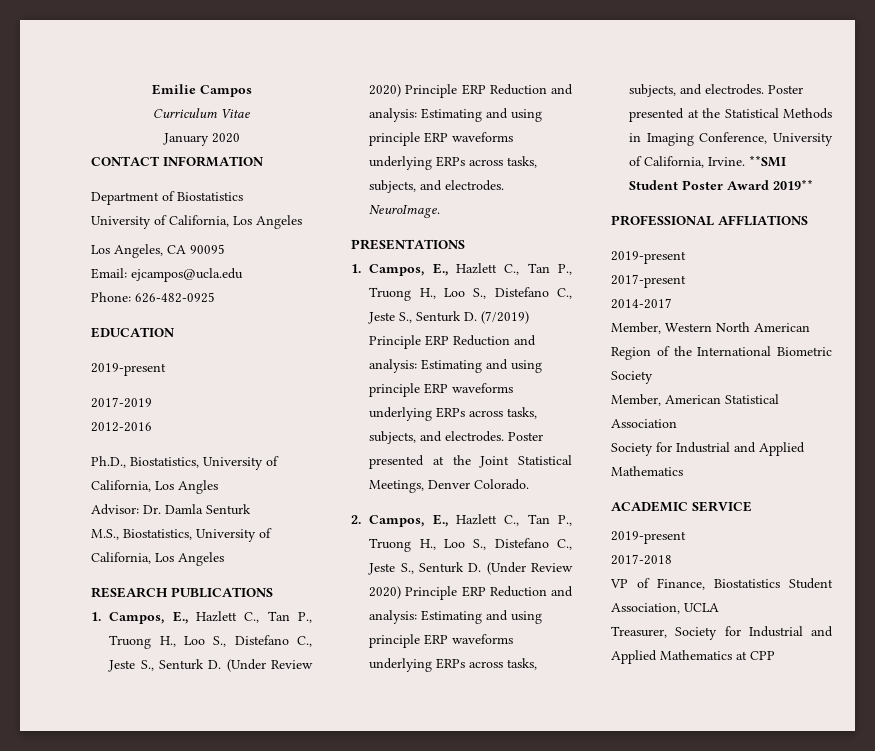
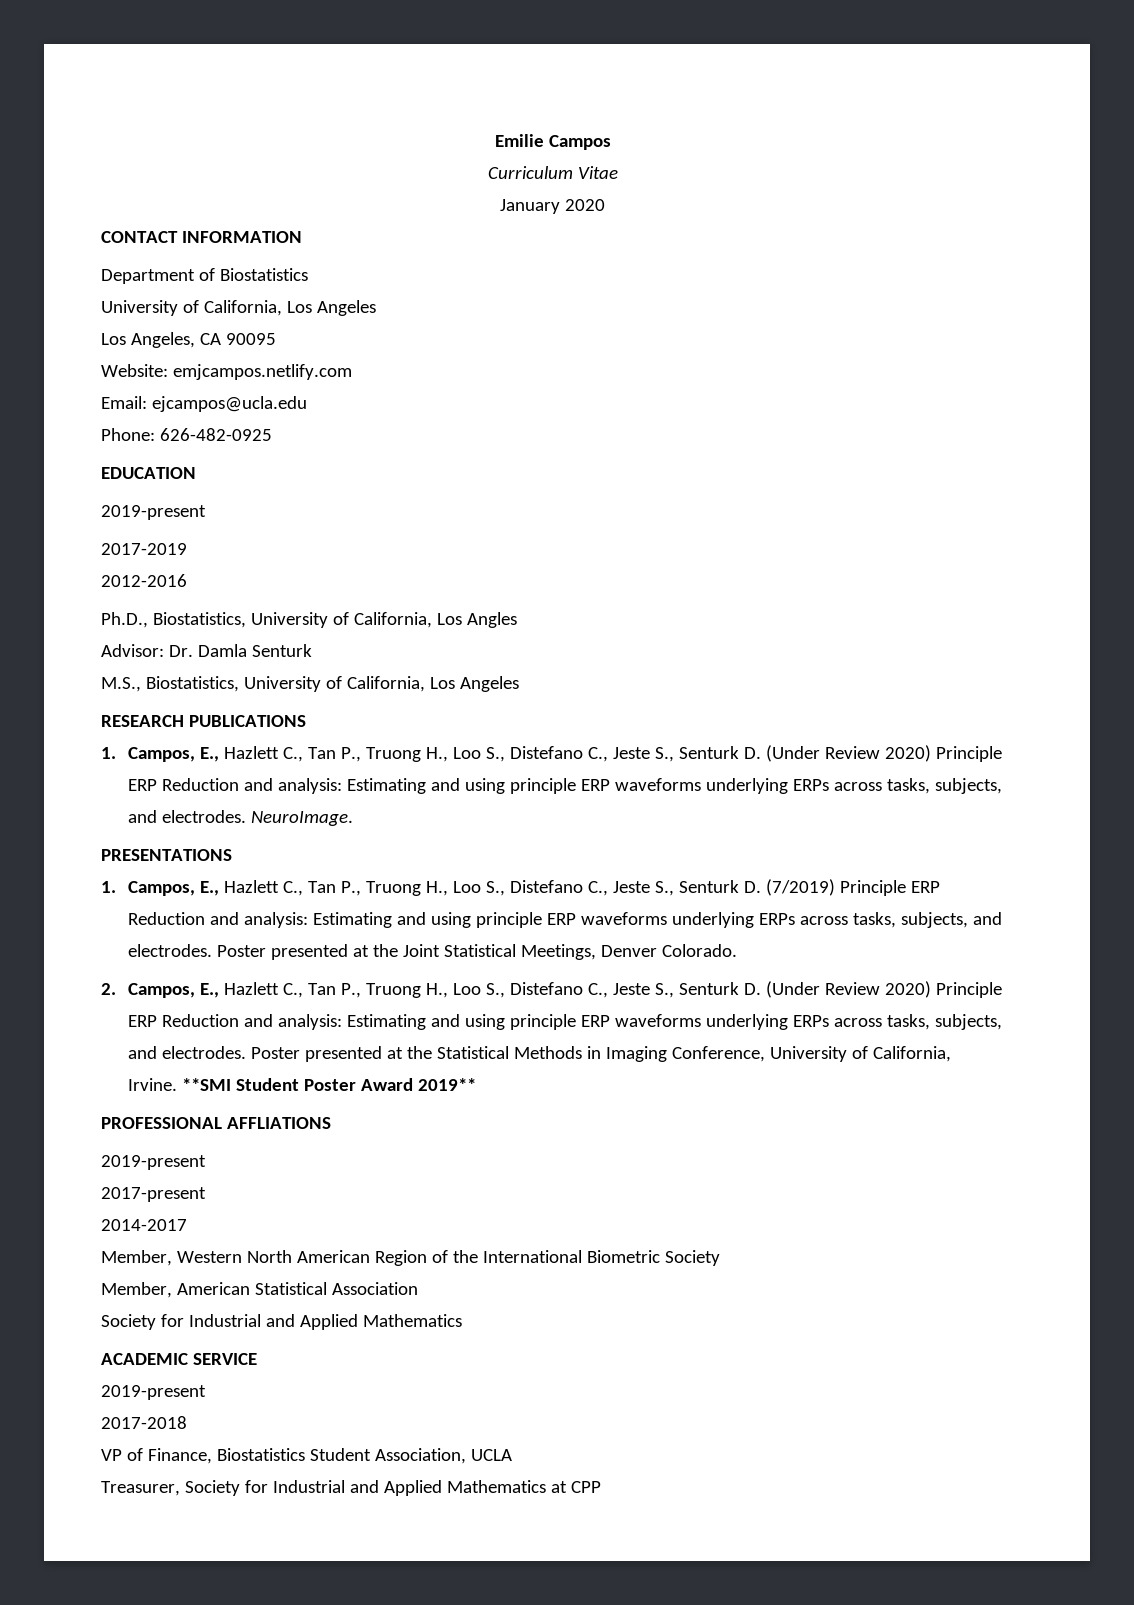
+ Website: emjcampos.netlify.com

